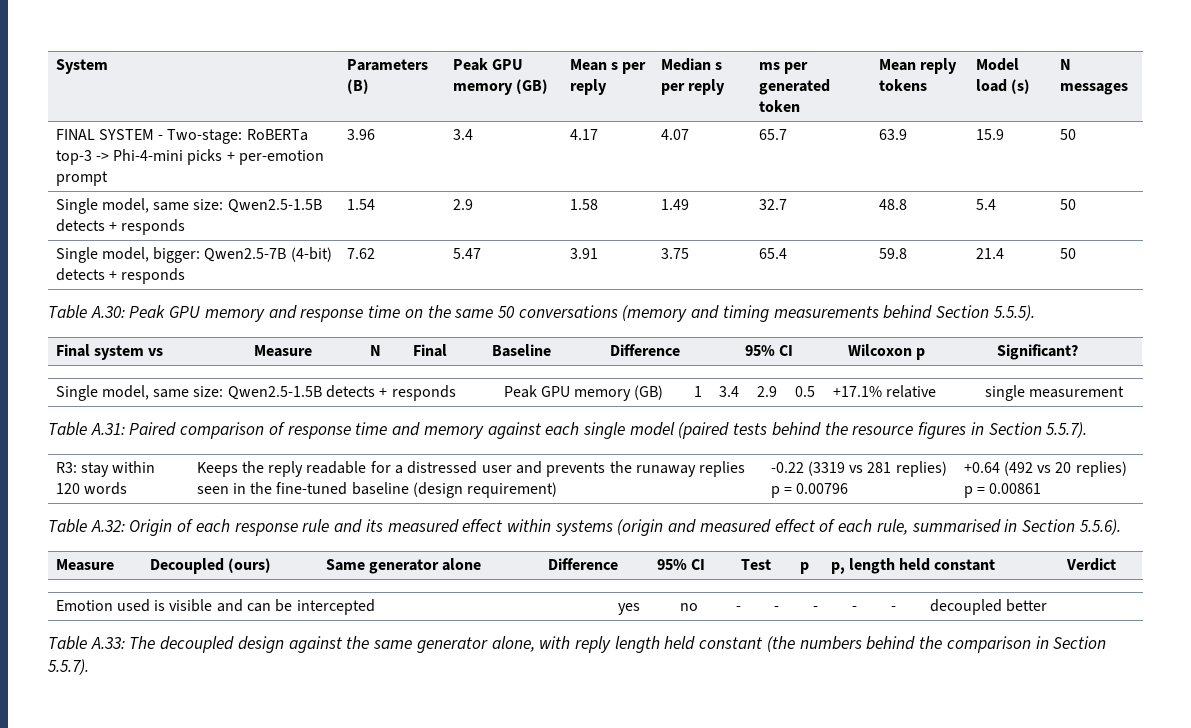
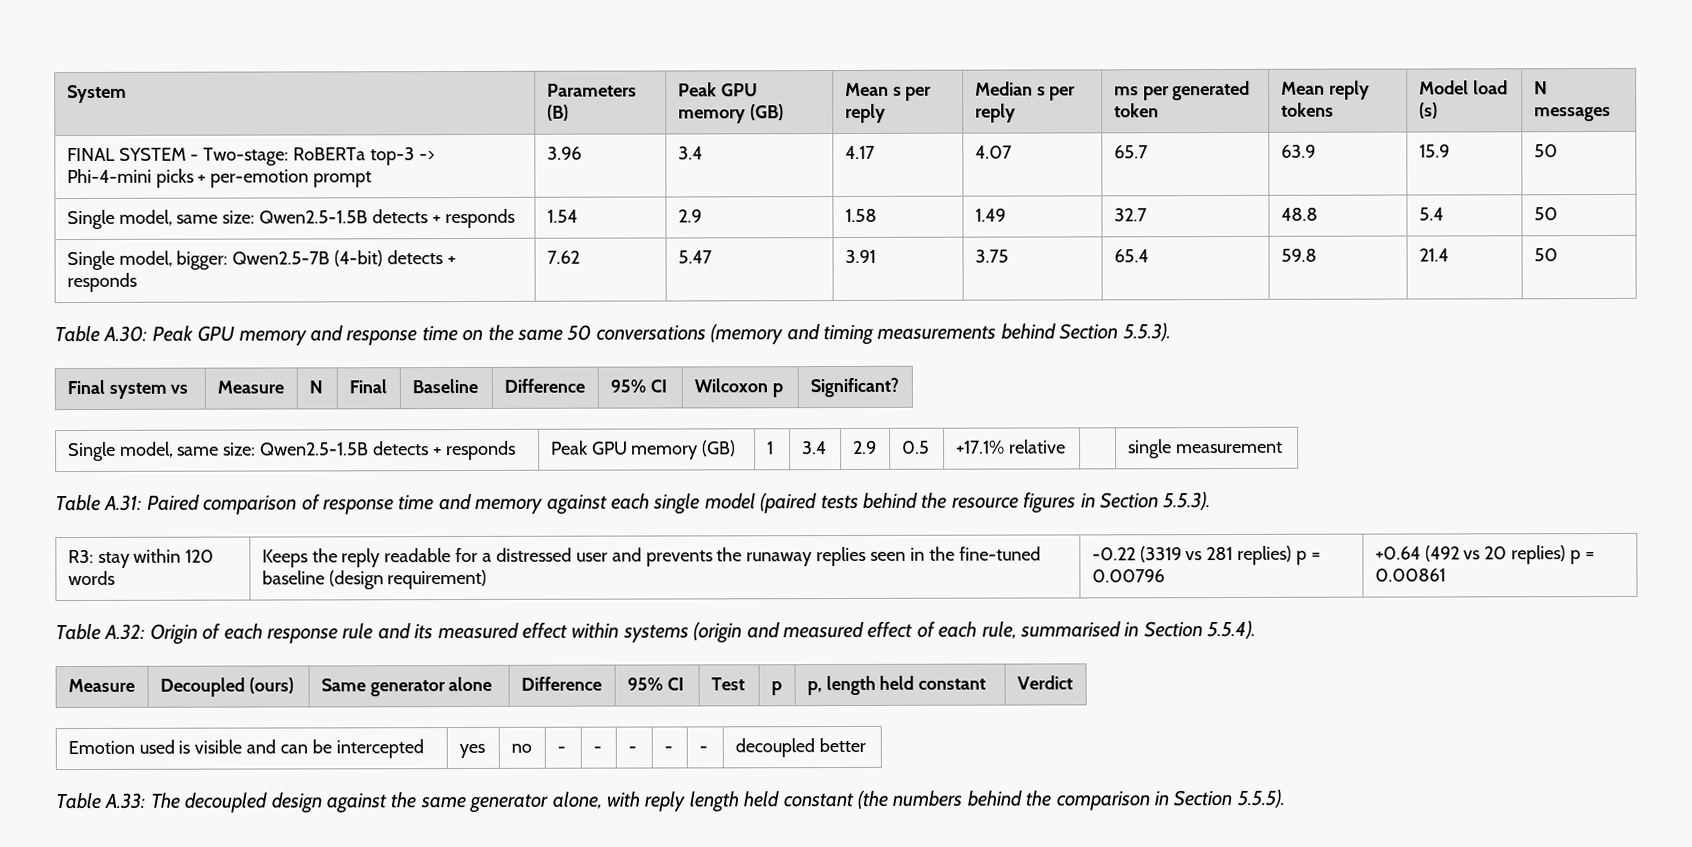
- Table A.30: Peak GPU memory and response time on the same 50 conversations (memory and timing measurements behind Section 5.5.5).
+ Table A.30: Peak GPU memory and response time on the same 50 conversations (memory and timing measurements behind Section 5.5.3).
- Table A.31: Paired comparison of response time and memory against each single model (paired tests behind the resource figures in Section 5.5.7).
+ Table A.31: Paired comparison of response time and memory against each single model (paired tests behind the resource figures in Section 5.5.3).
- Table A.32: Origin of each response rule and its measured effect within systems (origin and measured effect of each rule, summarised in Section 5.5.6).
+ Table A.32: Origin of each response rule and its measured effect within systems (origin and measured effect of each rule, summarised in Section 5.5.4).
- Table A.33: The decoupled design against the same generator alone, with reply length held constant (the numbers behind the comparison in Section 5.5.7).
+ Table A.33: The decoupled design against the same generator alone, with reply length held constant (the numbers behind the comparison in Section 5.5.5).

